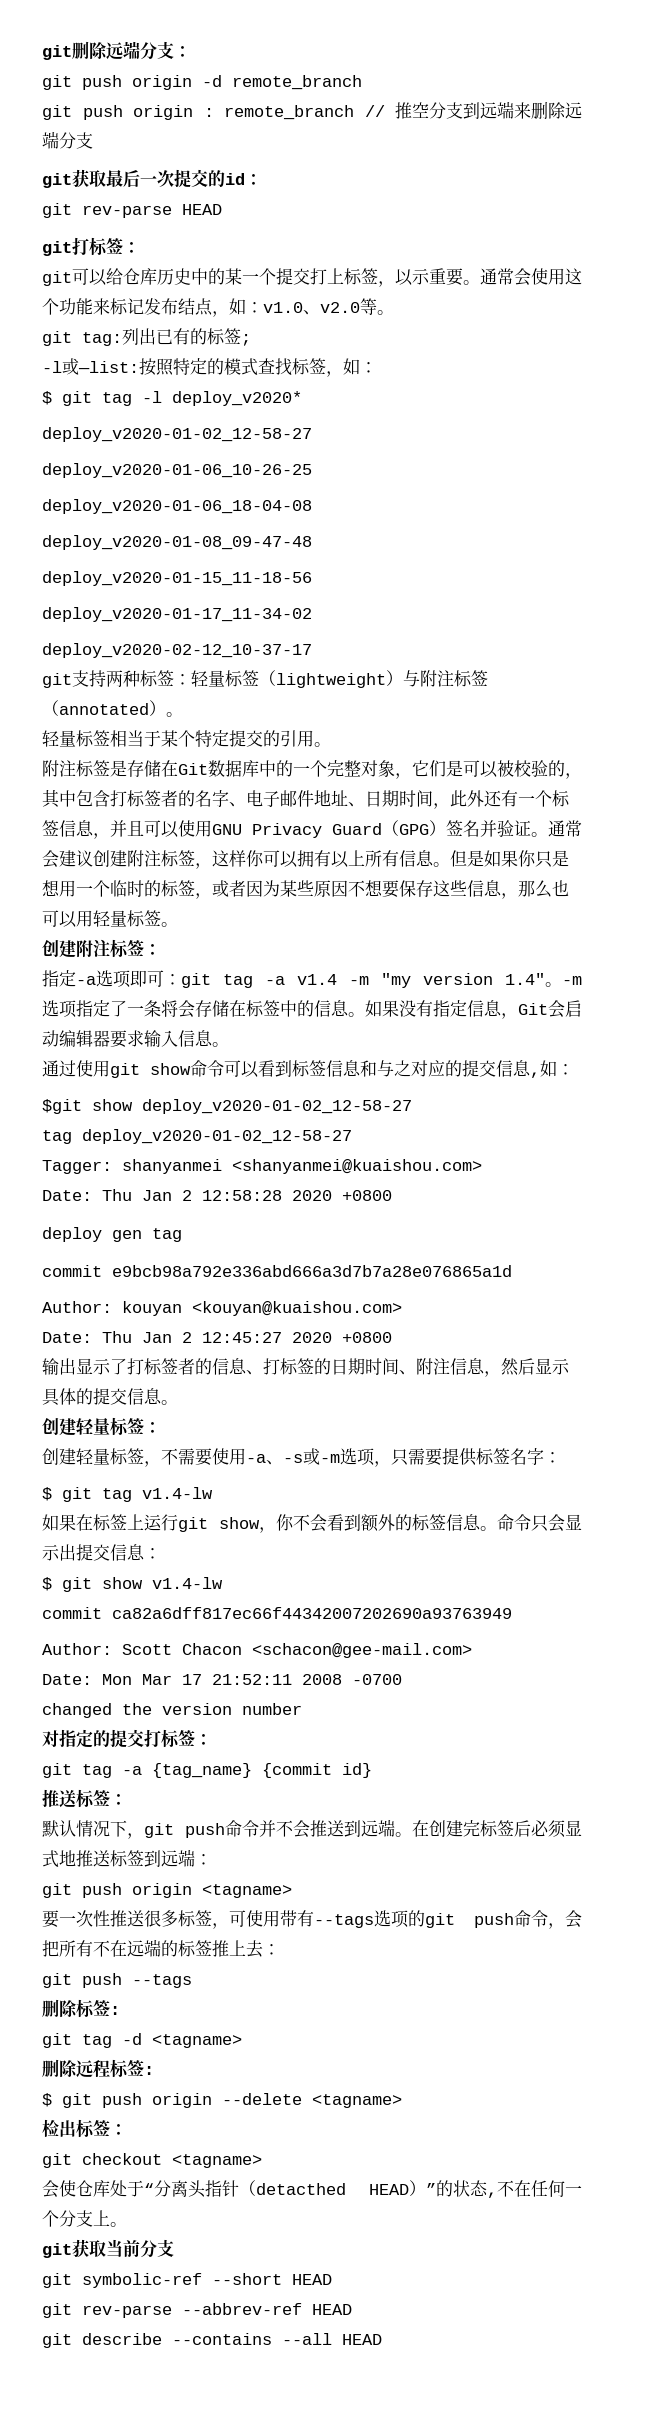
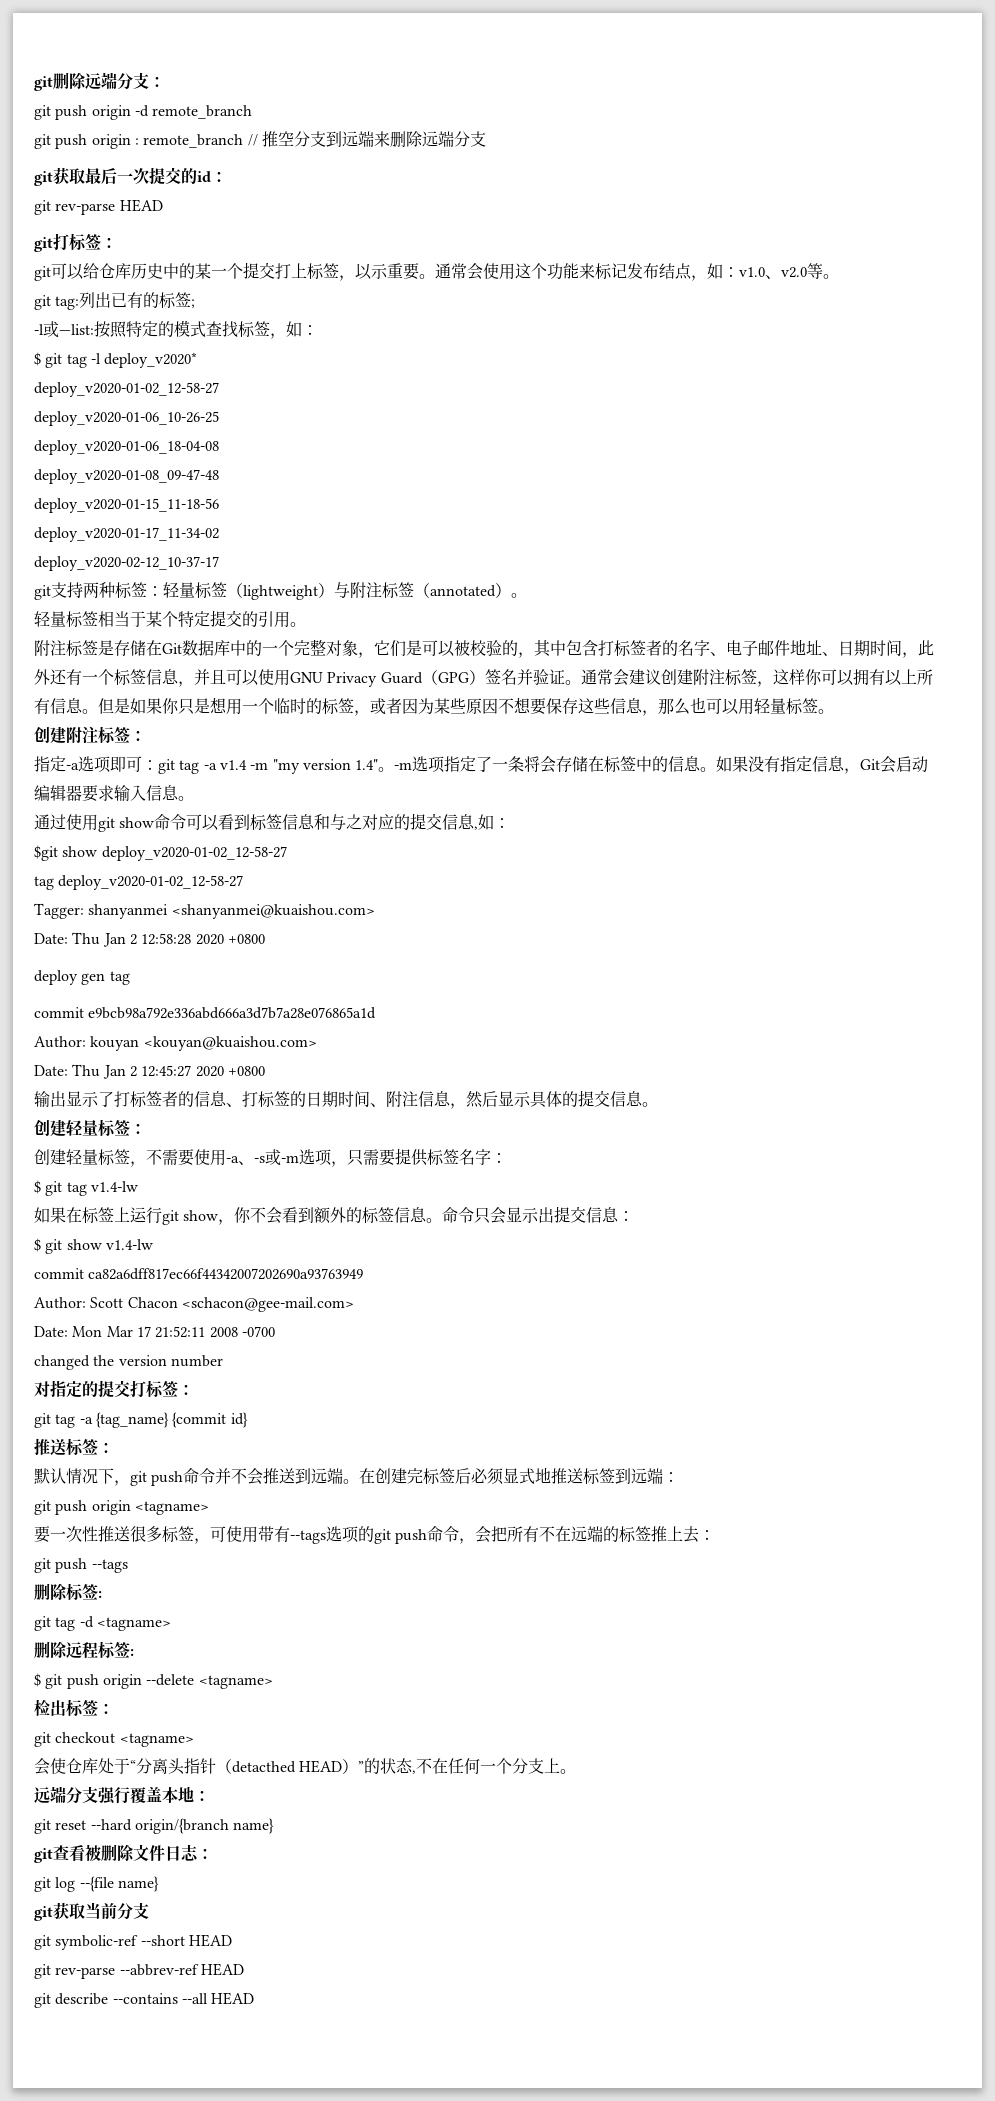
+ 远端分支强行覆盖本地：
+ git reset --hard origin/{branch name}
+ git查看被删除文件日志：
+ git log --{file name}

